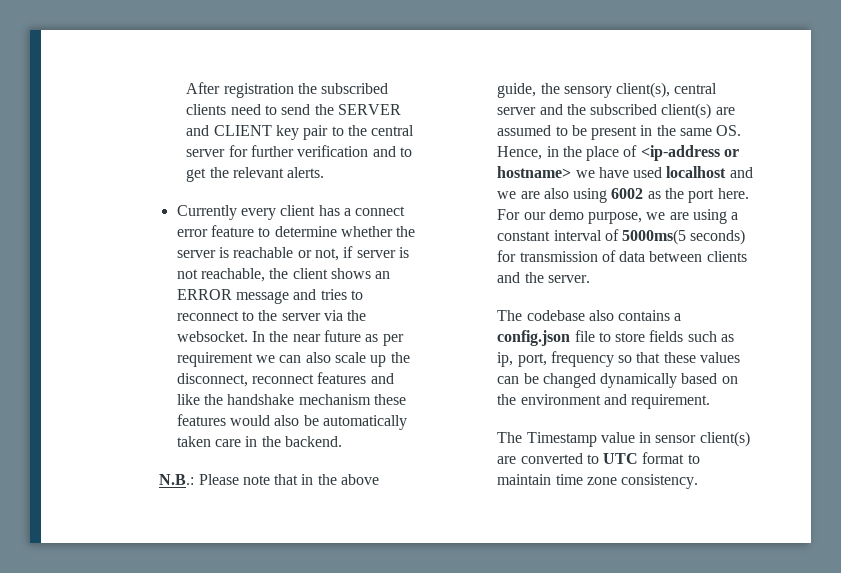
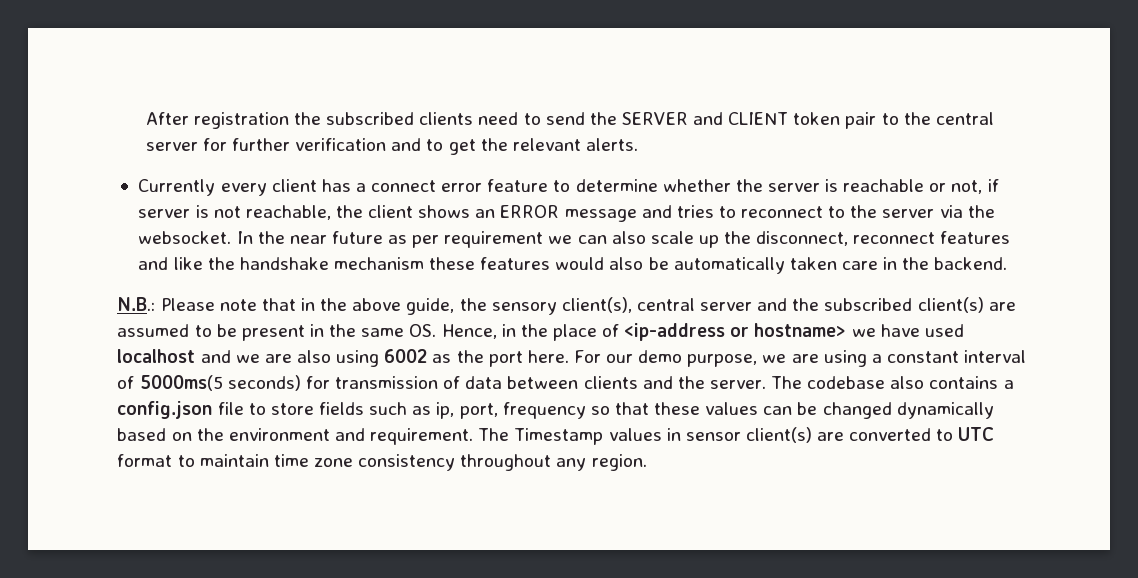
- After registration the subscribed clients need to send the SERVER and CLIENT key pair to the central server for further verification and to get the relevant alerts.
+ After registration the subscribed clients need to send the SERVER and CLIENT token pair to the central server for further verification and to get the relevant alerts.
- For our demo purpose, we are using a constant interval of 5000ms(5 seconds) for transmission of data between clients and the server.
- The codebase also contains a config.json file to store fields such as ip, port, frequency so that these values can be changed dynamically based on the environment and requirement.
- The Timestamp value in sensor client(s) are converted to UTC format to maintain time zone consistency.
+ For our demo purpose, we are using a constant interval of 5000ms(5 seconds) for transmission of data between clients and the server. The codebase also contains a config.json file to store fields such as ip, port, frequency so that these values can be changed dynamically based on the environment and requirement. The Timestamp values in sensor client(s) are converted to UTC format to maintain time zone consistency throughout any region.

